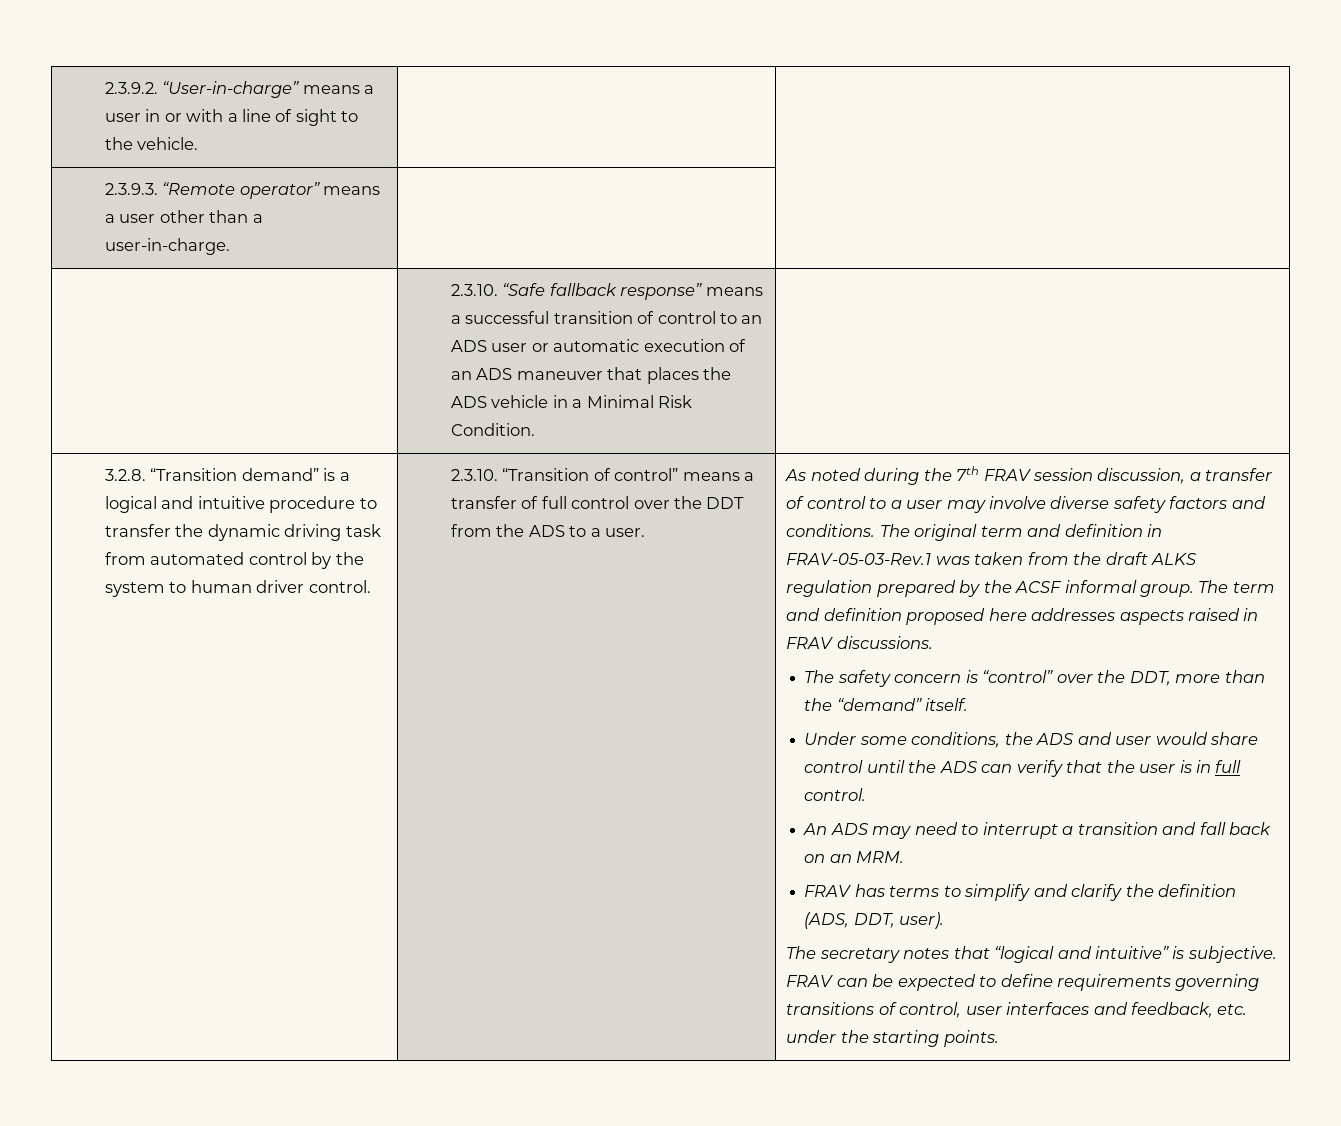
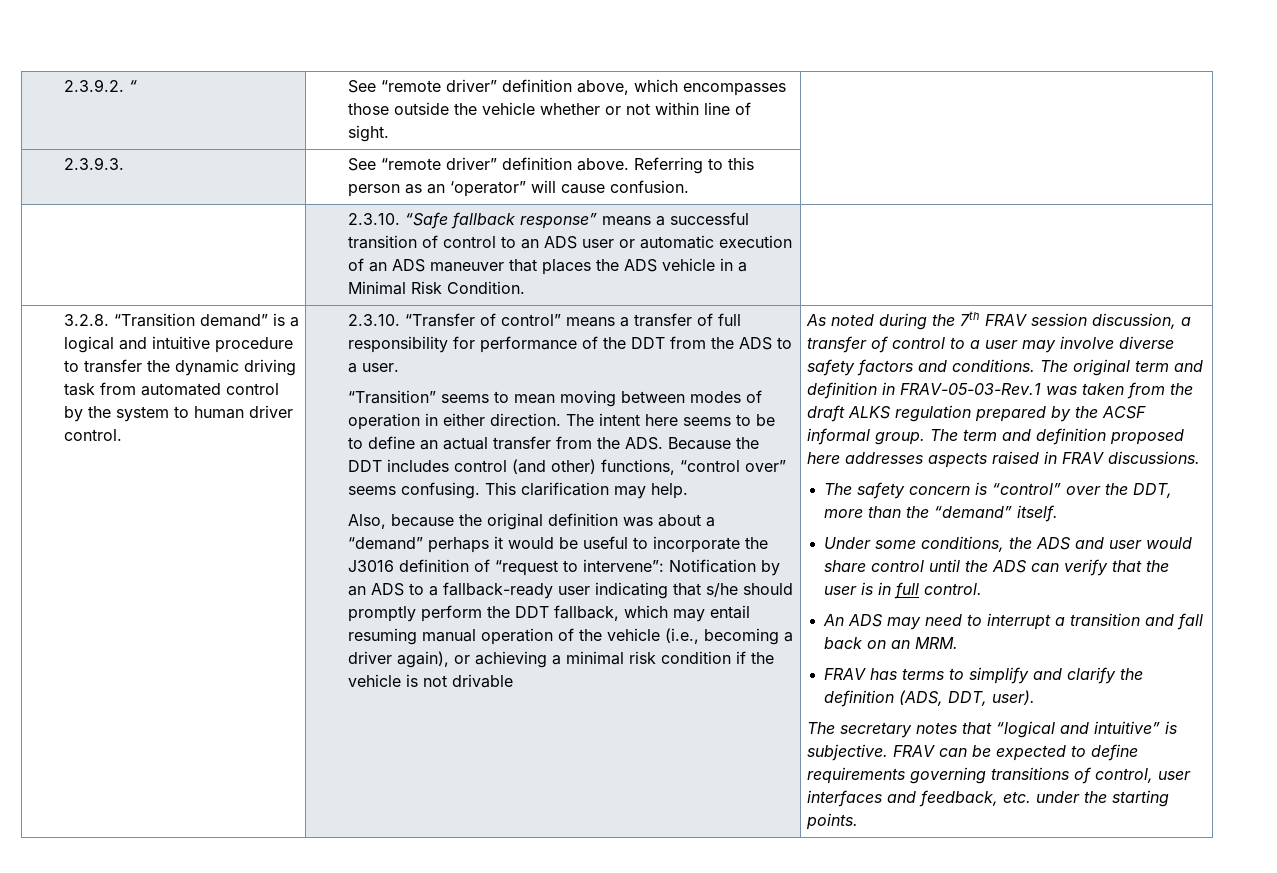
- 2.3.9.2. “User-in-charge” means a user in or with a line of sight to the vehicle. | |
- 2.3.9.3. “Remote operator” means a user other than a user-in-charge. | |
+ 2.3.9.2. “ | See “remote driver” definition above, which encompasses those outside the vehicle whether or not within line of sight. |
+ 2.3.9.3. | See “remote driver” definition above. Referring to this person as an ‘operator” will cause confusion. |
- 2.3.10. “Transition of control” means a transfer of full control over the DDT from the ADS to a user.
+ 2.3.10. “Transfer of control” means a transfer of full responsibility for performance of the DDT from the ADS to a user.
+ “Transition” seems to mean moving between modes of operation in either direction. The intent here seems to be to define an actual transfer from the ADS. Because the DDT includes control (and other) functions, “control over” seems confusing. This clarification may help.
+ Also, because the original definition was about a “demand” perhaps it would be useful to incorporate the J3016 definition of “request to intervene”: Notification by an ADS to a fallback-ready user indicating that s/he should promptly perform the DDT fallback, which may entail resuming manual operation of the vehicle (i.e., becoming a driver again), or achieving a minimal risk condition if the vehicle is not drivable

